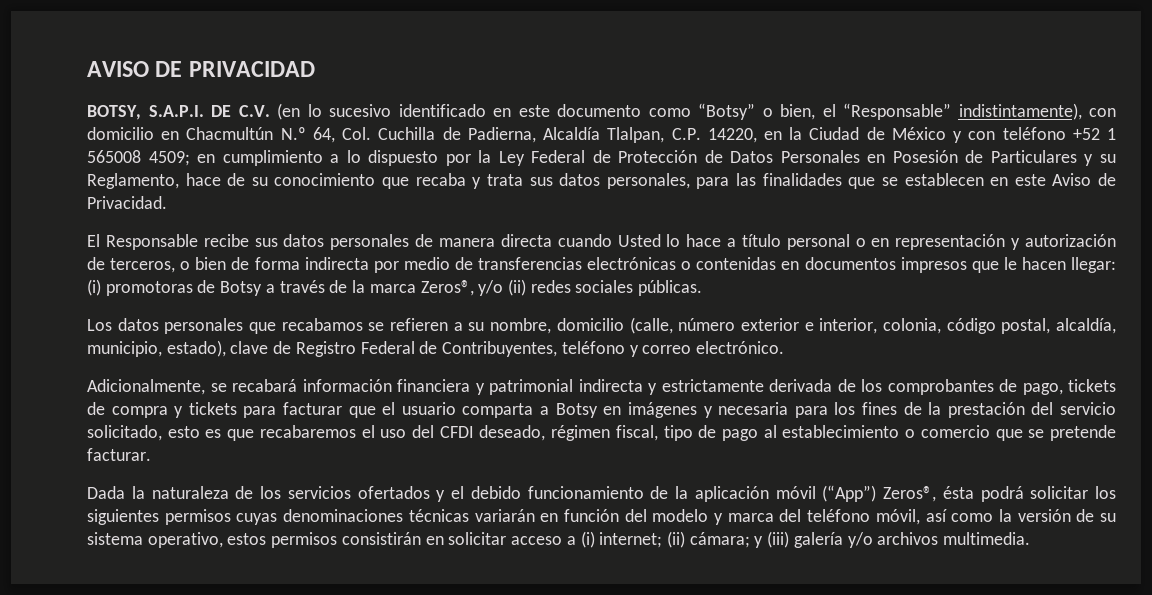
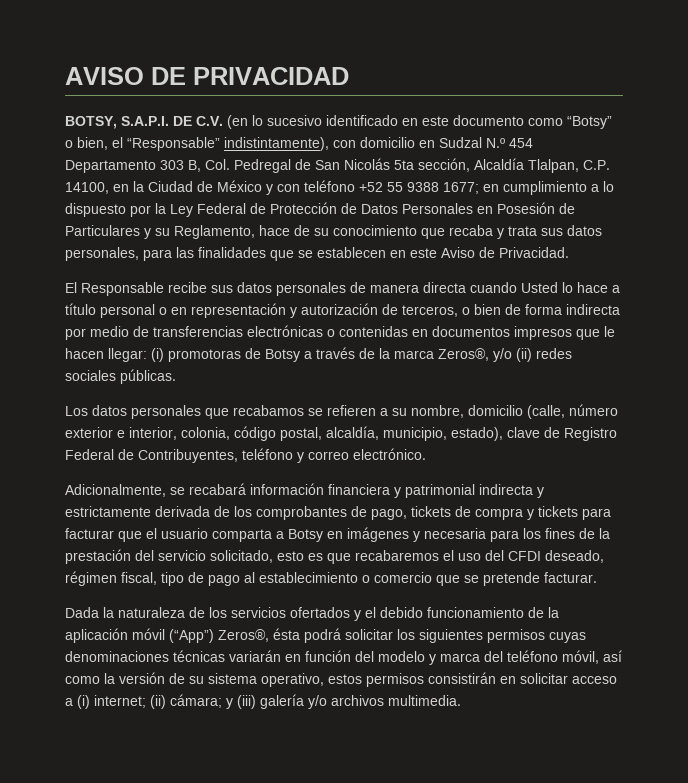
- BOTSY, S.A.P.I. DE C.V. (en lo sucesivo identificado en este documento como “Botsy” o bien, el “Responsable” indistintamente), con domicilio en Chacmultún N.º 64, Col. Cuchilla de Padierna, Alcaldía Tlalpan, C.P. 14220, en la Ciudad de México y con teléfono +52 1 565008 4509;
+ BOTSY, S.A.P.I. DE C.V. (en lo sucesivo identificado en este documento como “Botsy” o bien, el “Responsable” indistintamente), con domicilio en Sudzal N.º 454 Departamento 303 B, Col. Pedregal de San Nicolás 5ta sección, Alcaldía Tlalpan, C.P. 14100, en la Ciudad de México y con teléfono +52 55 9388 1677;

